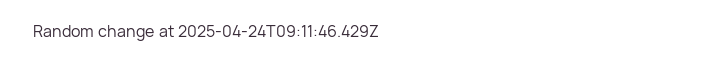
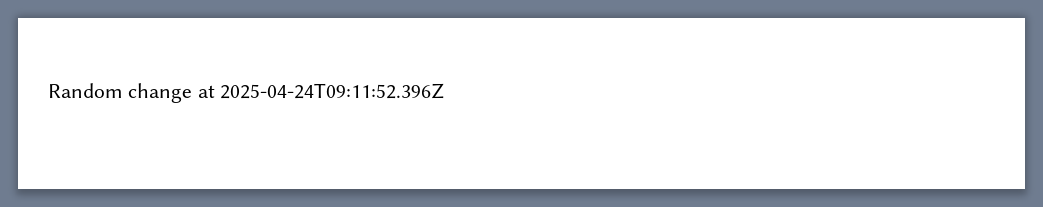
- Random change at 2025-04-24T09:11:46.429Z
+ Random change at 2025-04-24T09:11:52.396Z

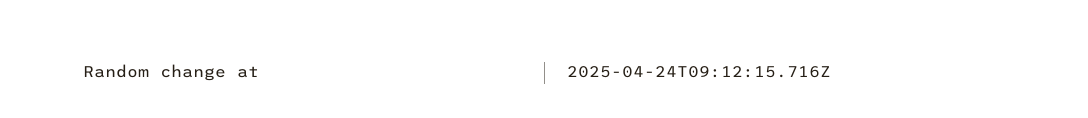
- Random change at 2025-04-24T09:11:52.396Z
+ Random change at 2025-04-24T09:12:15.716Z

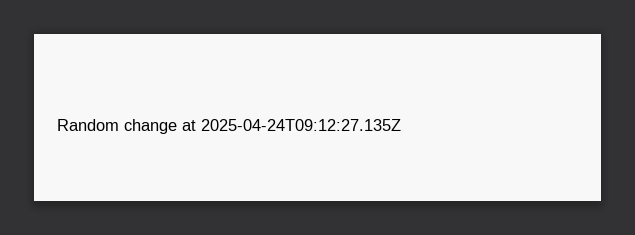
- Random change at 2025-04-24T09:12:15.716Z
+ Random change at 2025-04-24T09:12:27.135Z

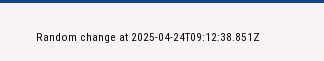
- Random change at 2025-04-24T09:12:27.135Z
+ Random change at 2025-04-24T09:12:38.851Z

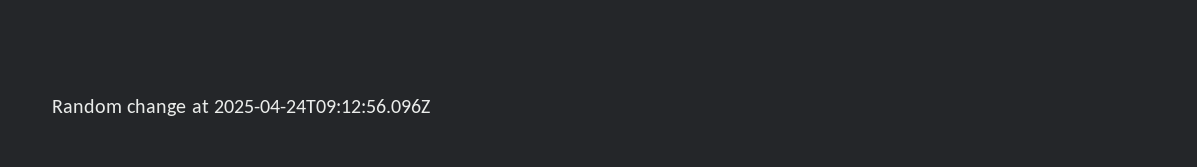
- Random change at 2025-04-24T09:12:38.851Z
+ Random change at 2025-04-24T09:12:56.096Z

